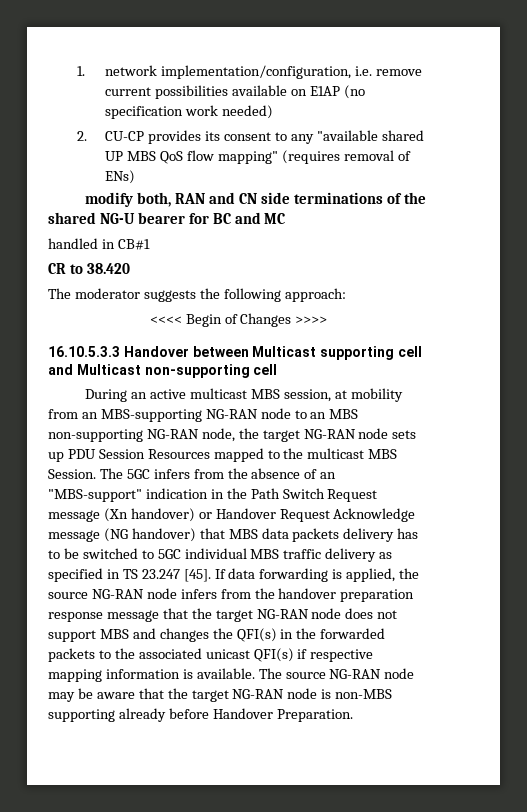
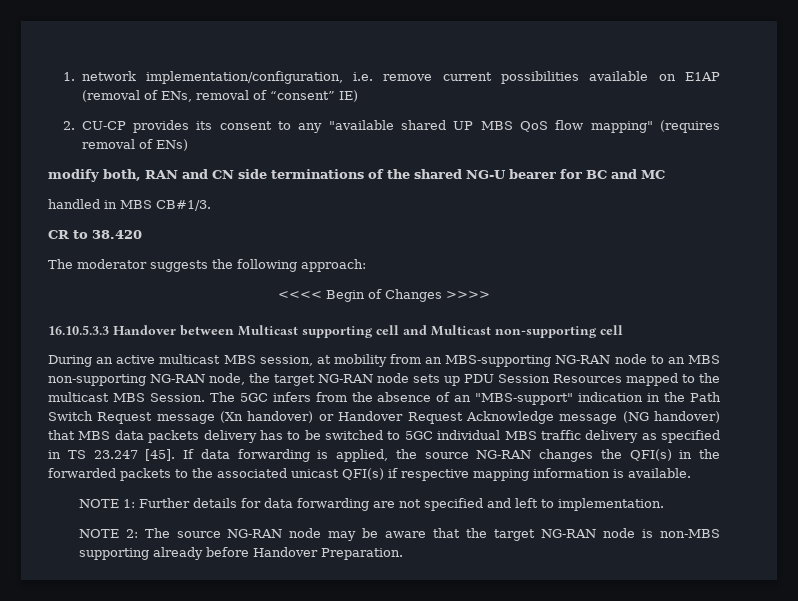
- 1. network implementation/configuration, i.e. remove current possibilities available on E1AP (no specification work needed)
+ 1. network implementation/configuration, i.e. remove current possibilities available on E1AP (removal of ENs, removal of “consent” IE)
- handled in CB#1
+ handled in MBS CB#1/3.
- If data forwarding is applied, the source NG-RAN node infers from the handover preparation response message that the target NG-RAN node does not support MBS and changes the QFI(s) in the forwarded packets to the associated unicast QFI(s) if respective mapping information is available. The source NG-RAN node may be aware that the target NG-RAN node is non-MBS supporting already before Handover Preparation.
+ If data forwarding is applied, the source NG-RAN changes the QFI(s) in the forwarded packets to the associated unicast QFI(s) if respective mapping information is available.
+ NOTE 1: Further details for data forwarding are not specified and left to implementation.
+ NOTE 2: The source NG-RAN node may be aware that the target NG-RAN node is non-MBS supporting already before Handover Preparation.

